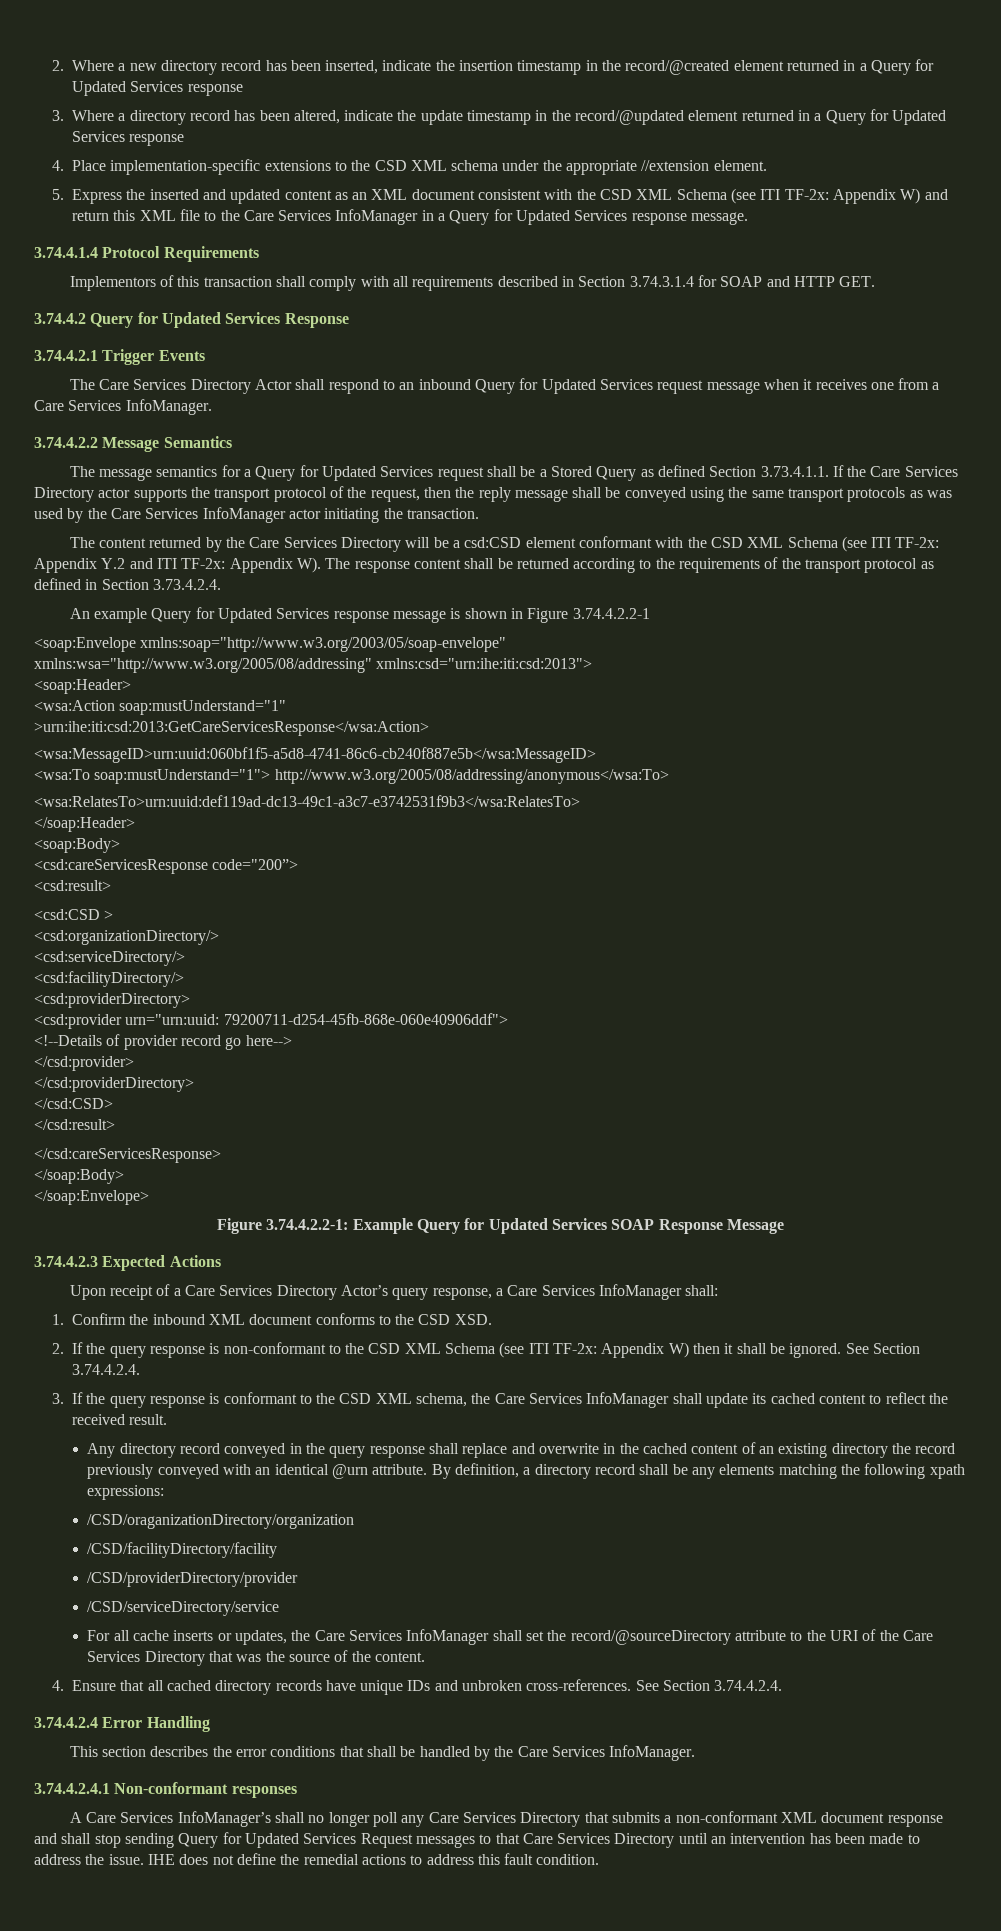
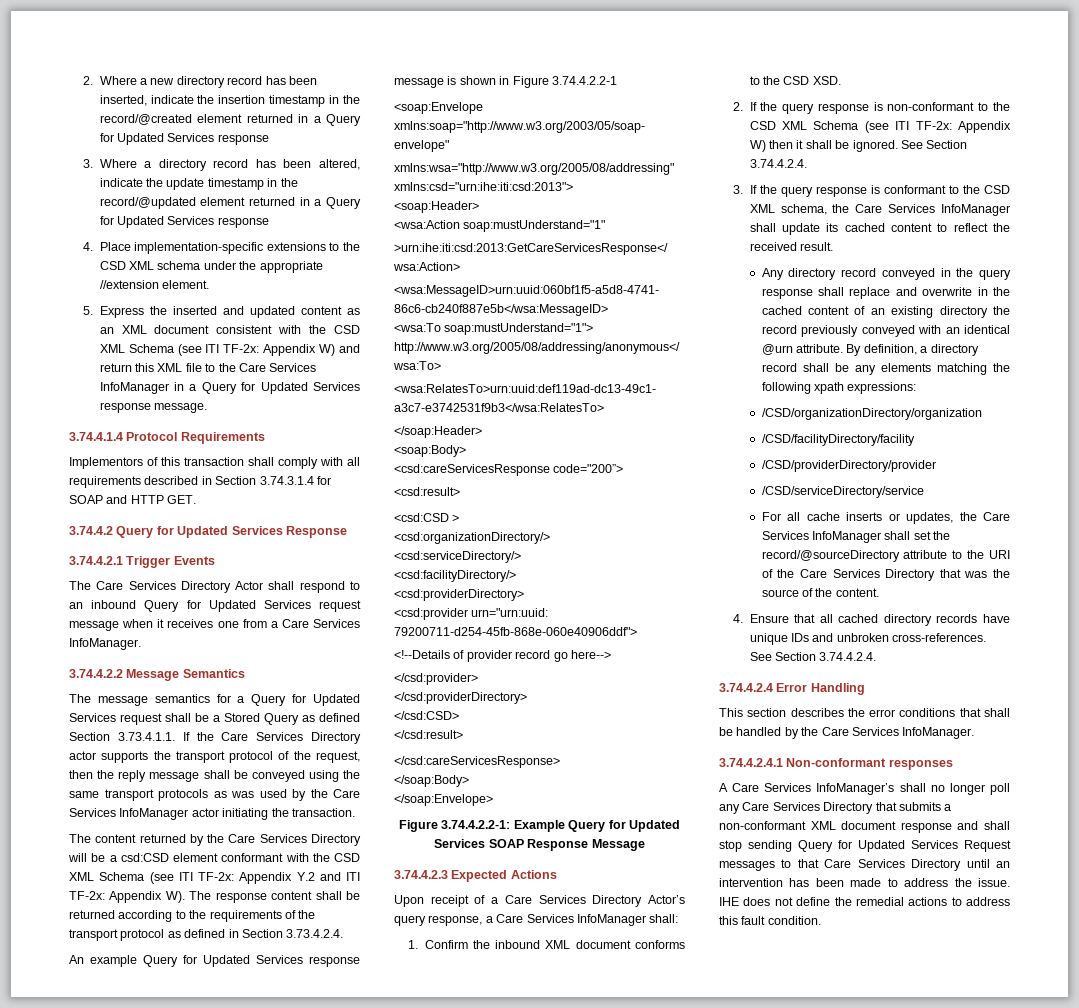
- /CSD/oraganizationDirectory/organization
+ /CSD/organizationDirectory/organization

